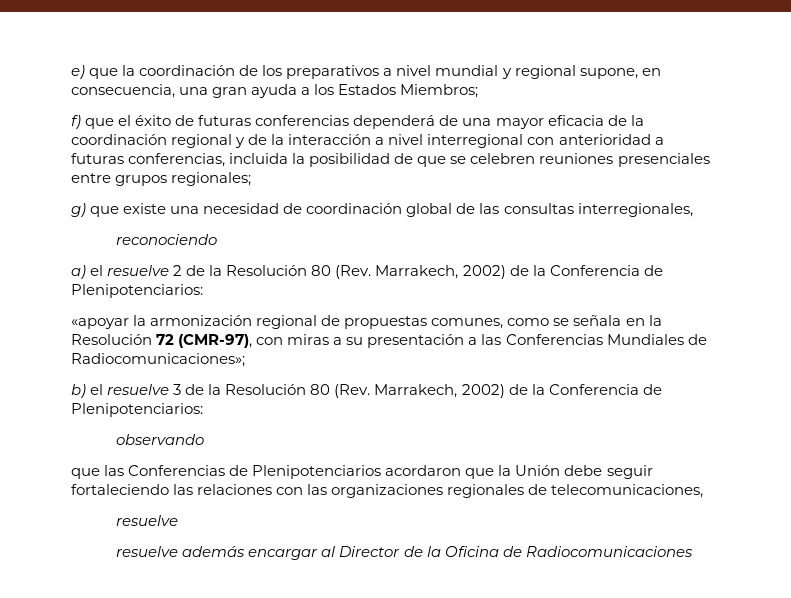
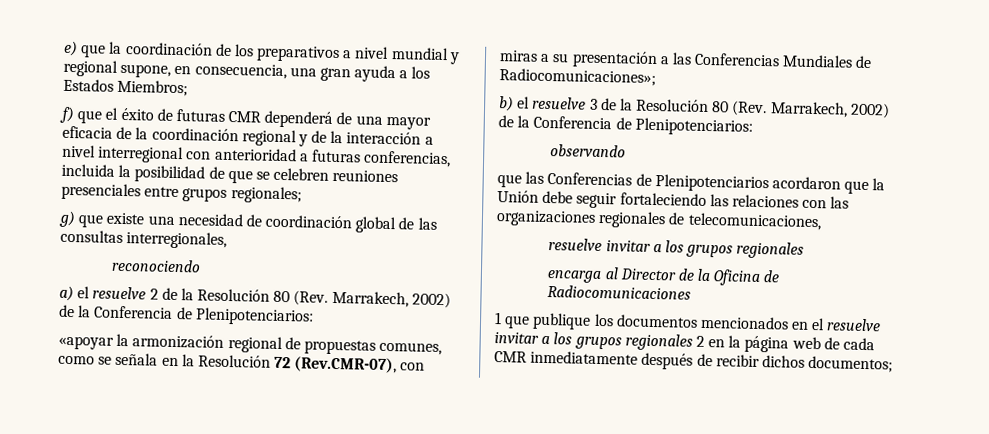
- f) que el éxito de futuras conferencias dependerá de una mayor eficacia de la coordinación regional y de la interacción a nivel interregional con anterioridad a futuras conferencias, incluida la posibilidad de que se celebren reuniones presenciales entre grupos regionales;
+ f) que el éxito de futuras CMR dependerá de una mayor eficacia de la coordinación regional y de la interacción a nivel interregional con anterioridad a futuras conferencias, incluida la posibilidad de que se celebren reuniones presenciales entre grupos regionales;
- «apoyar la armonización regional de propuestas comunes, como se señala en la Resolución 72 (CMR-97), con miras a su presentación a las Conferencias Mundiales de Radiocomunicaciones»;
+ «apoyar la armonización regional de propuestas comunes, como se señala en la Resolución 72 (Rev.CMR-07), con miras a su presentación a las Conferencias Mundiales de Radiocomunicaciones»;
  que las Conferencias de Plenipotenciarios acordaron que la Unión debe seguir fortaleciendo las relaciones con las organizaciones regionales de telecomunicaciones,
- resuelve
- resuelve además encargar al Director de la Oficina de Radiocomunicaciones
+ resuelve invitar a los grupos regionales
+ encarga al Director de la Oficina de Radiocomunicaciones
+ 1 que publique los documentos mencionados en el resuelve invitar a los grupos regionales 2 en la página web de cada CMR inmediatamente después de recibir dichos documentos;

